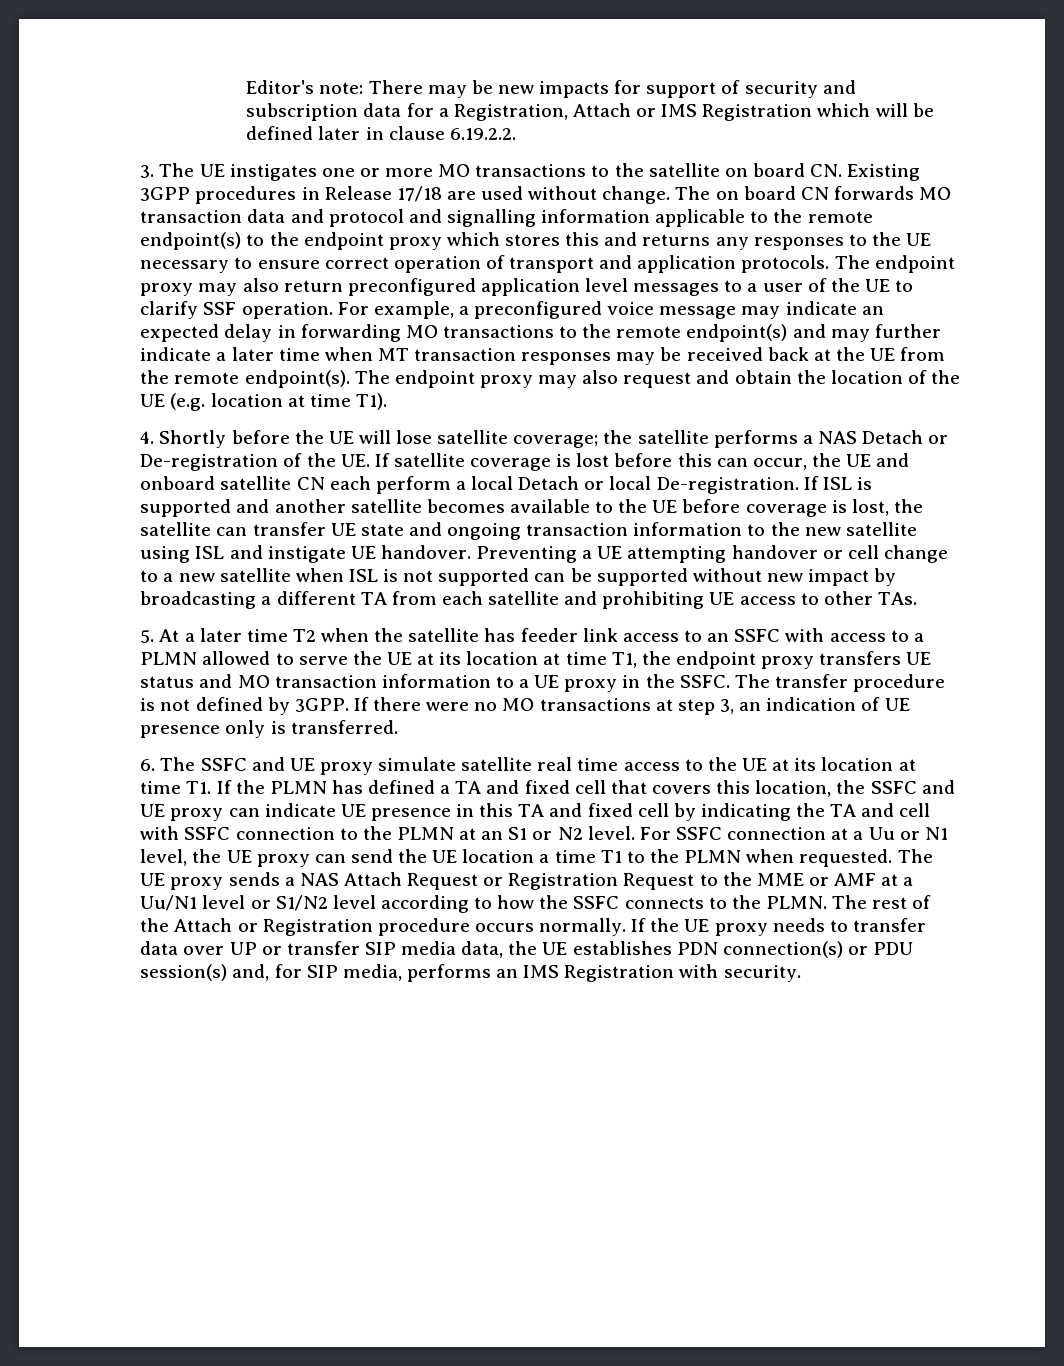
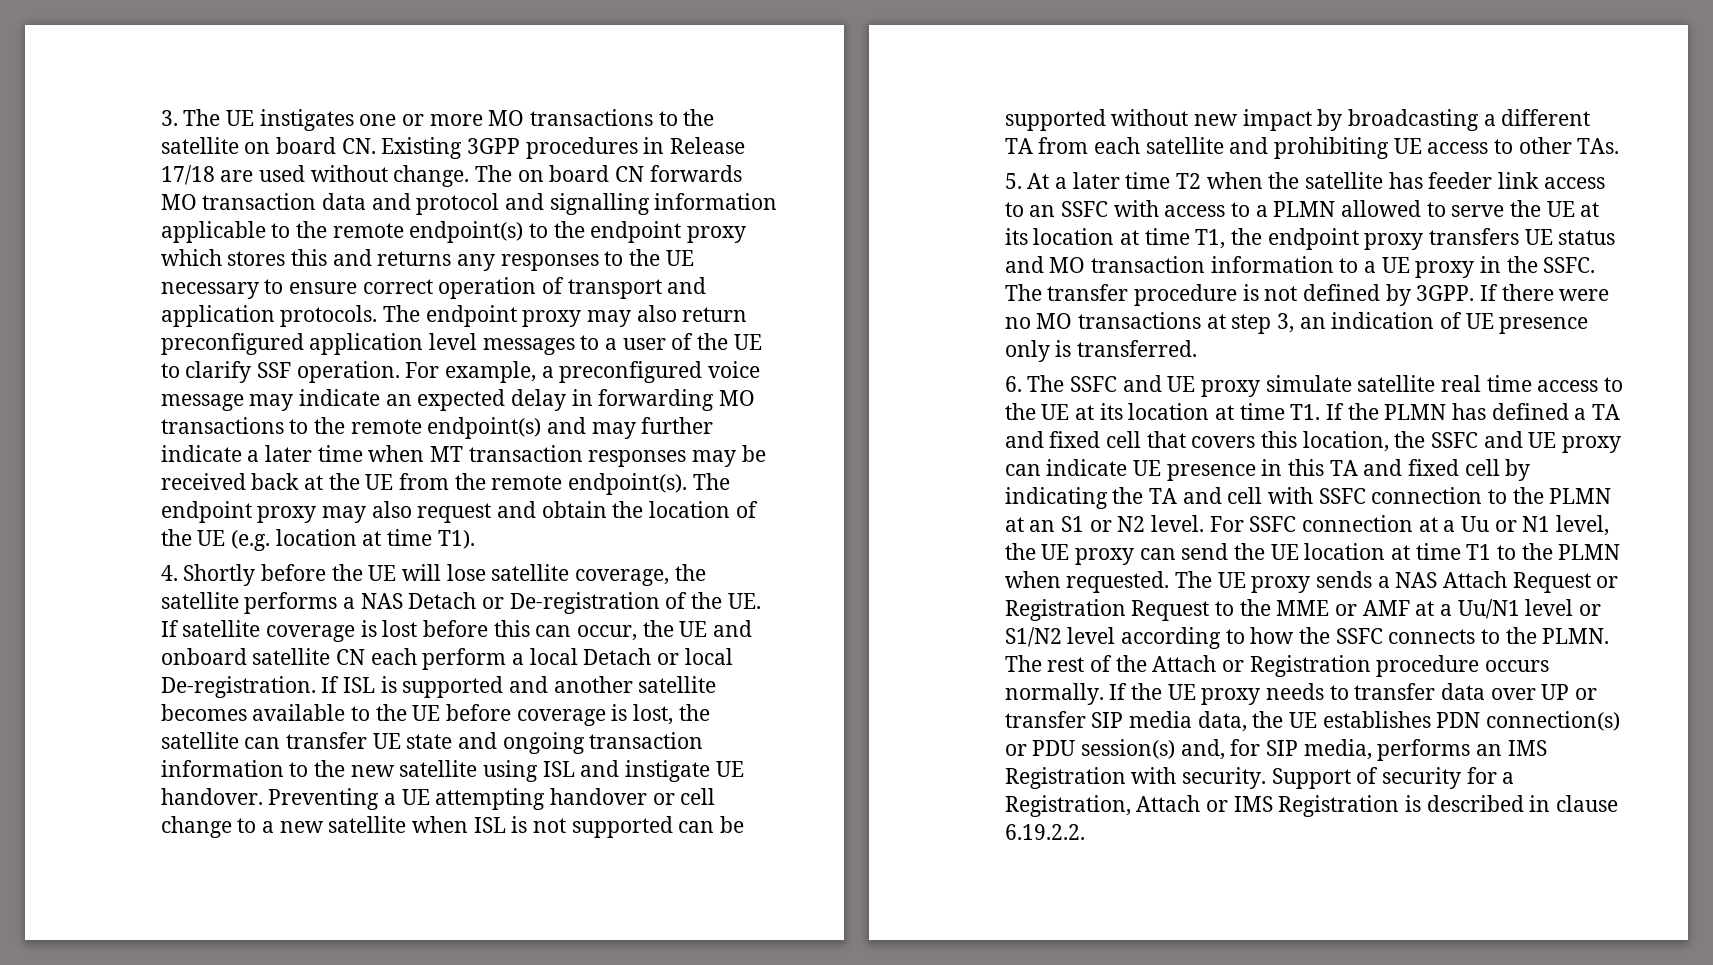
- Editor's note: There may be new impacts for support of security and subscription data for a Registration, Attach or IMS Registration which will be defined later in clause 6.19.2.2.
- 4. Shortly before the UE will lose satellite coverage; the satellite performs a NAS Detach or De-registration of the UE. If satellite coverage is lost before this can occur, the UE and onboard satellite CN each perform a local Detach or local De-registration.
+ 4. Shortly before the UE will lose satellite coverage, the satellite performs a NAS Detach or De-registration of the UE. If satellite coverage is lost before this can occur, the UE and onboard satellite CN each perform a local Detach or local De-registration.
- For SSFC connection at a Uu or N1 level, the UE proxy can send the UE location a time T1 to the PLMN when requested.
+ For SSFC connection at a Uu or N1 level, the UE proxy can send the UE location at time T1 to the PLMN when requested.
+ Support of security for a Registration, Attach or IMS Registration is described in clause 6.19.2.2.

